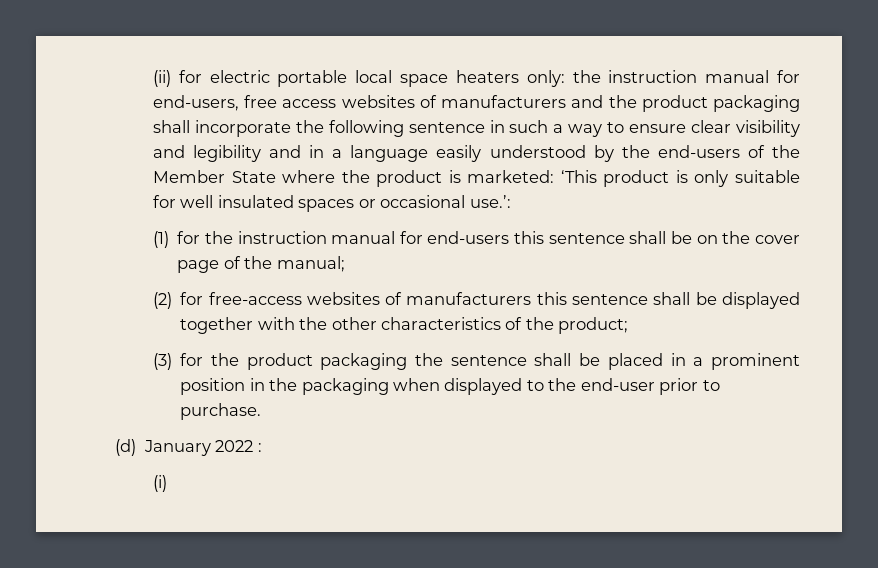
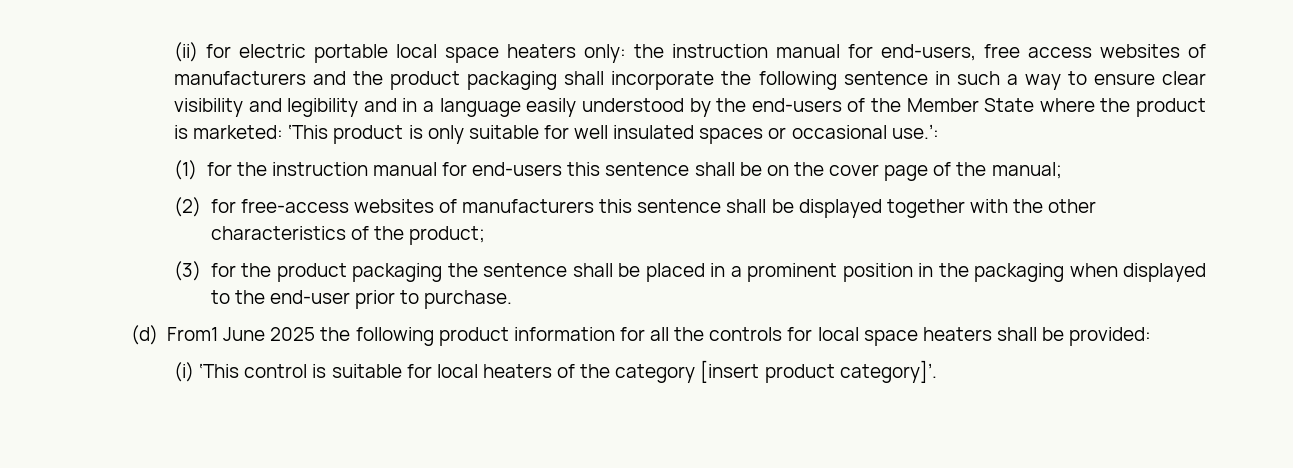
- (d) January 2022 :
- (i)
+ (d) From1 June 2025 the following product information for all the controls for local space heaters shall be provided:
+ (i) ‘This control is suitable for local heaters of the category [insert product category]’.

